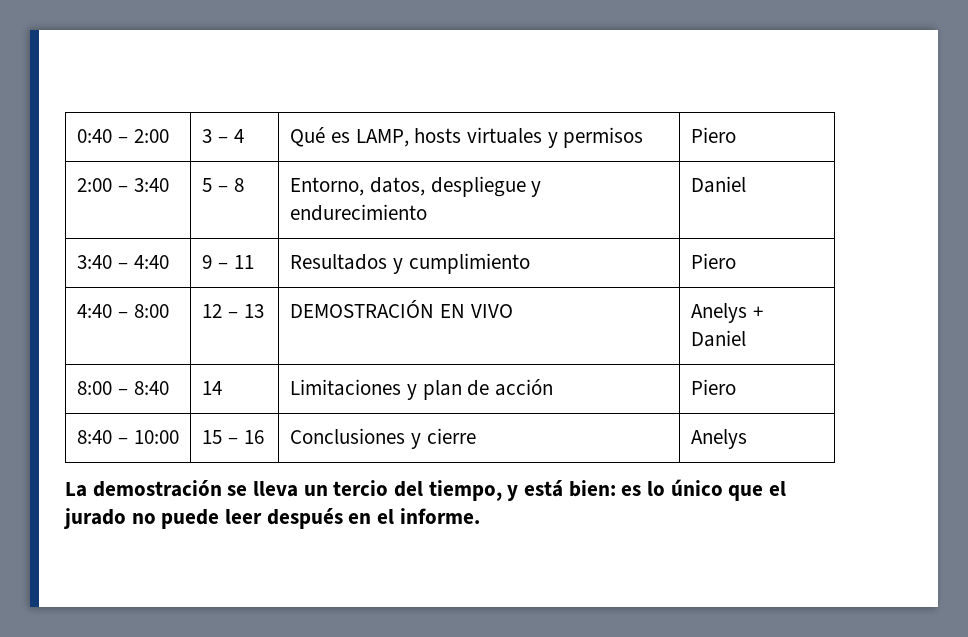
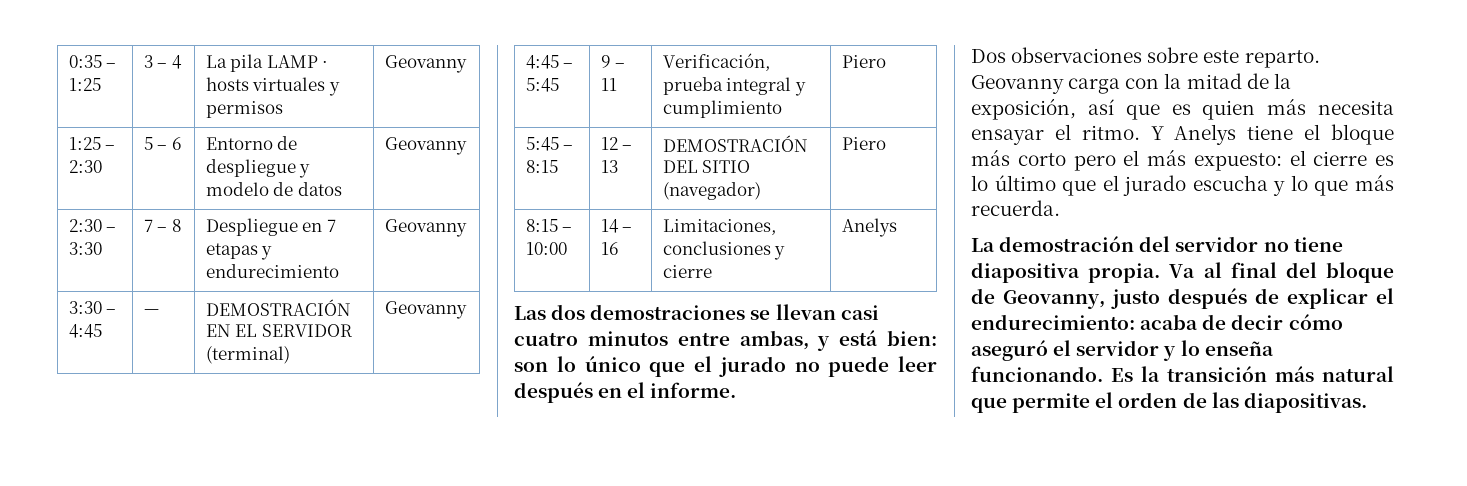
- 0:40 – 2:00 | 3 – 4 | Qué es LAMP, hosts virtuales y permisos | Piero
- 2:00 – 3:40 | 5 – 8 | Entorno, datos, despliegue y endurecimiento | Daniel
- 3:40 – 4:40 | 9 – 11 | Resultados y cumplimiento | Piero
+ 0:35 – 1:25 | 3 – 4 | La pila LAMP · hosts virtuales y permisos | Geovanny
+ 1:25 – 2:30 | 5 – 6 | Entorno de despliegue y modelo de datos | Geovanny
+ 2:30 – 3:30 | 7 – 8 | Despliegue en 7 etapas y endurecimiento | Geovanny
+ 3:30 – 4:45 | — | DEMOSTRACIÓN EN EL SERVIDOR (terminal) | Geovanny
+ 4:45 – 5:45 | 9 – 11 | Verificación, prueba integral y cumplimiento | Piero
- 4:40 – 8:00 | 12 – 13 | DEMOSTRACIÓN EN VIVO | Anelys + Daniel
- 8:00 – 8:40 | 14 | Limitaciones y plan de acción | Piero
- 8:40 – 10:00 | 15 – 16 | Conclusiones y cierre | Anelys
+ 5:45 – 8:15 | 12 – 13 | DEMOSTRACIÓN DEL SITIO (navegador) | Piero
+ 8:15 – 10:00 | 14 – 16 | Limitaciones, conclusiones y cierre | Anelys
- La demostración se lleva un tercio del tiempo, y está bien: es lo único que el jurado no puede leer después en el informe.
+ Las dos demostraciones se llevan casi cuatro minutos entre ambas, y está bien: son lo único que el jurado no puede leer después en el informe.
+ Dos observaciones sobre este reparto. Geovanny carga con la mitad de la exposición, así que es quien más necesita ensayar el ritmo. Y Anelys tiene el bloque más corto pero el más expuesto: el cierre es lo último que el jurado escucha y lo que más recuerda.
+ La demostración del servidor no tiene diapositiva propia. Va al final del bloque de Geovanny, justo después de explicar el endurecimiento: acaba de decir cómo aseguró el servidor y lo enseña funcionando. Es la transición más natural que permite el orden de las diapositivas.

